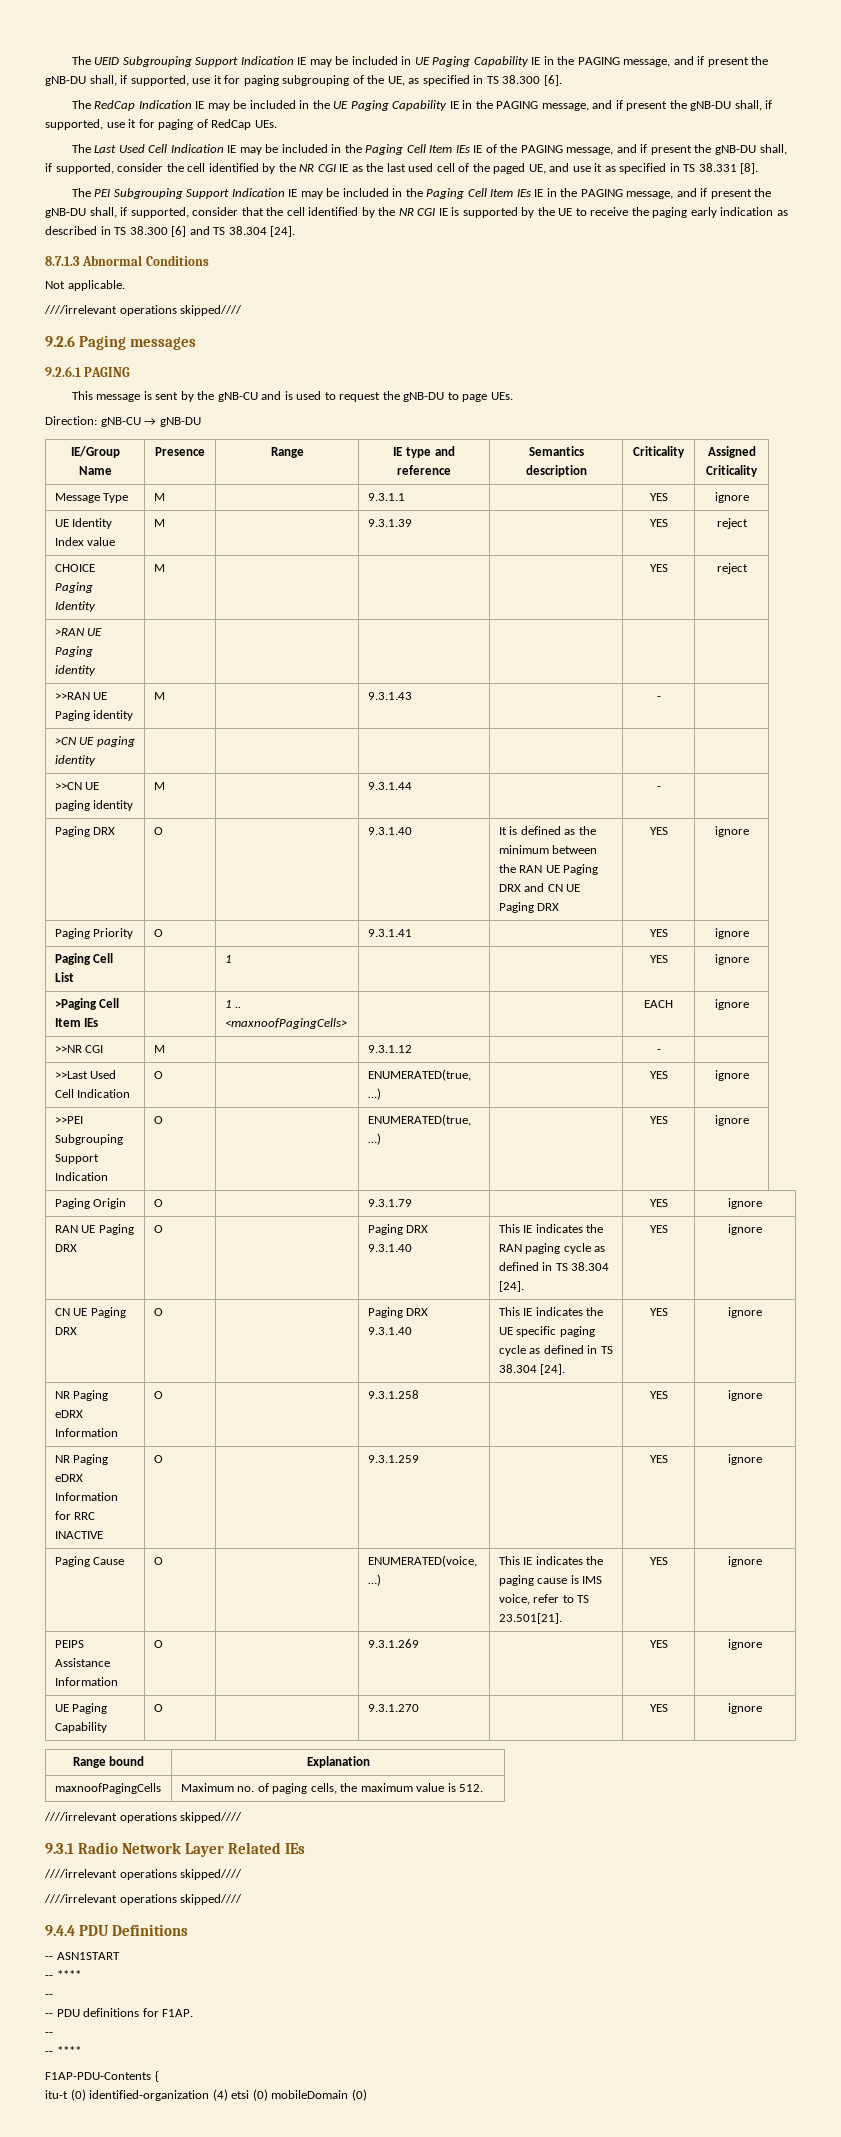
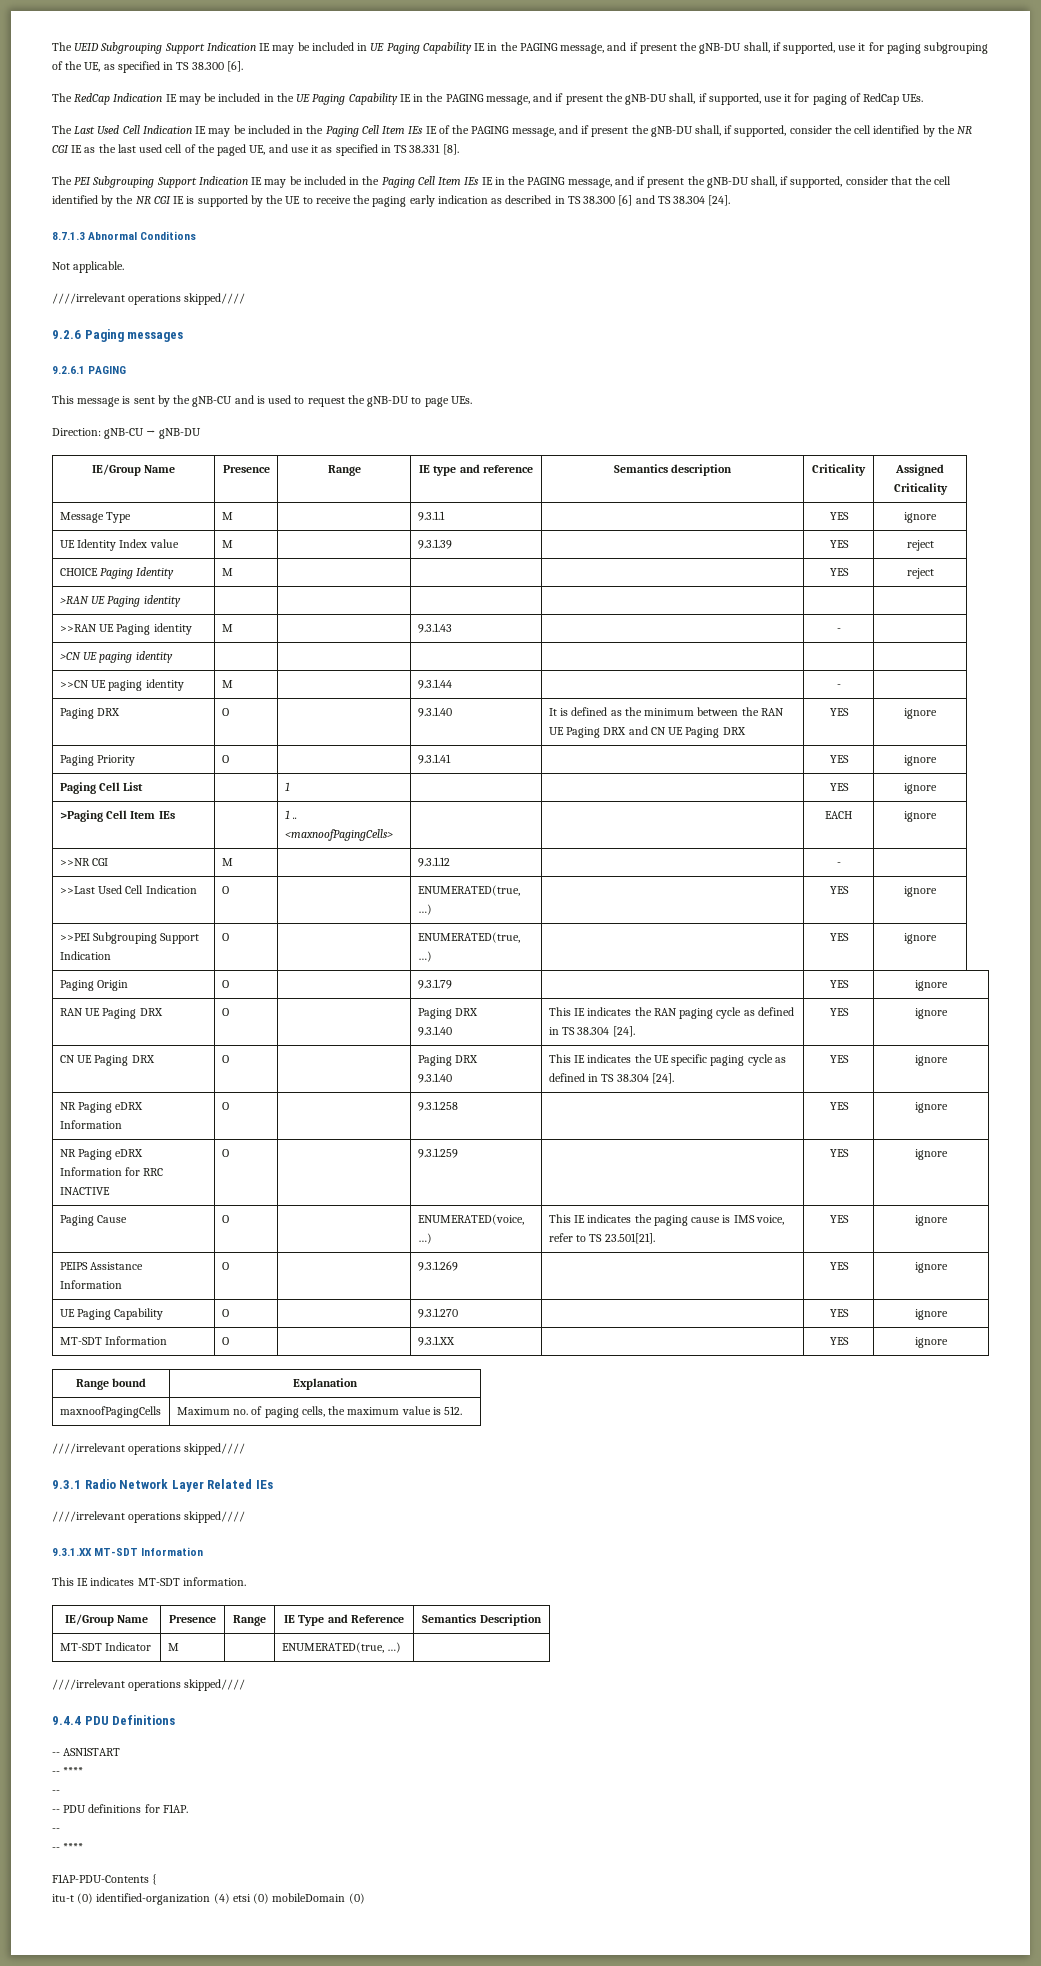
+ MT-SDT Information | O | | 9.3.1.XX | | YES | ignore
+ 9.3.1.XX MT-SDT Information
+ This IE indicates MT-SDT information.
+ IE/Group Name | Presence | Range | IE Type and Reference | Semantics Description
+ MT-SDT Indicator | M | | ENUMERATED(true, …) |

